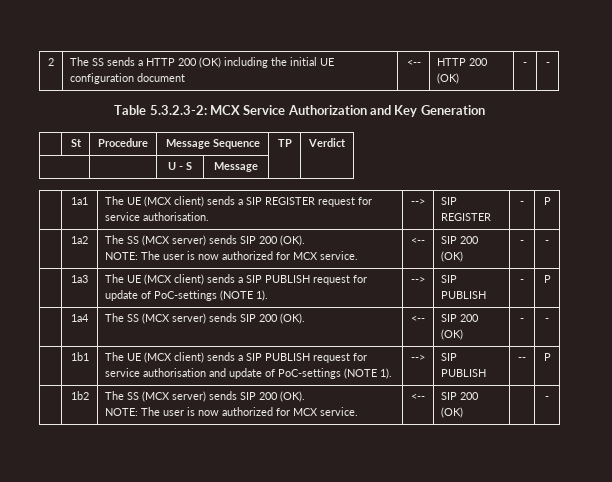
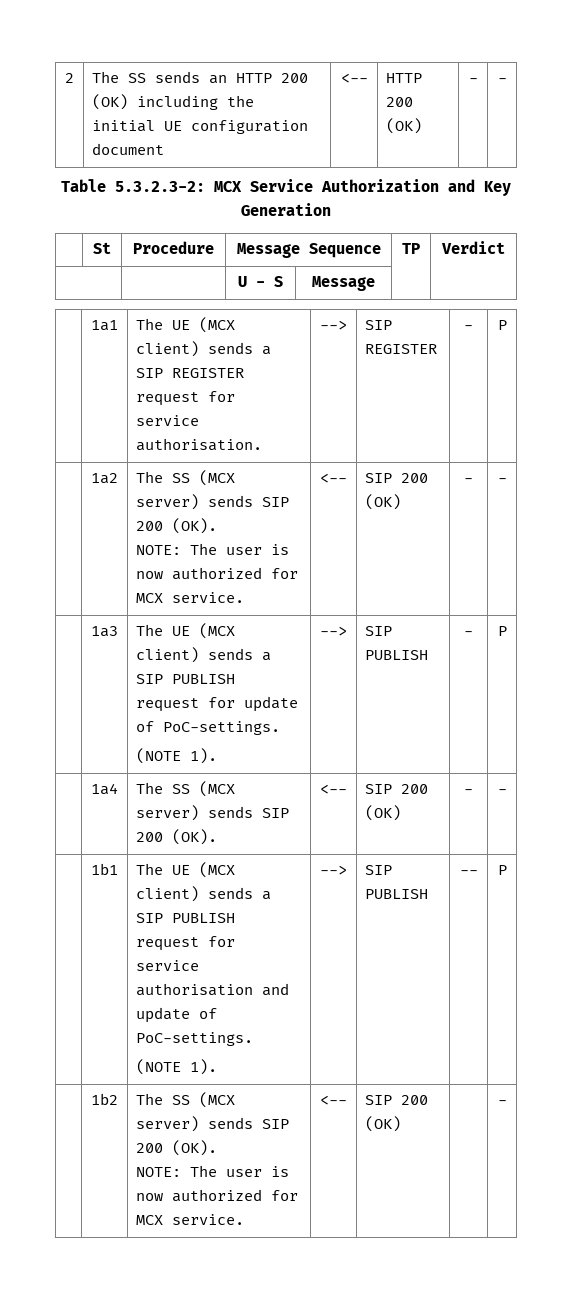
- 2 | The SS sends a HTTP 200 (OK) including the initial UE configuration document | <-- | HTTP 200 (OK) | - | -
+ 2 | The SS sends an HTTP 200 (OK) including the initial UE configuration document | <-- | HTTP 200 (OK) | - | -
- | 1a3 | The UE (MCX client) sends a SIP PUBLISH request for update of PoC-settings (NOTE 1). | --> | SIP PUBLISH | - | P
+ | 1a3 | The UE (MCX client) sends a SIP PUBLISH request for update of PoC-settings.
+ (NOTE 1). | --> | SIP PUBLISH | - | P
- | 1b1 | The UE (MCX client) sends a SIP PUBLISH request for service authorisation and update of PoC-settings (NOTE 1). | --> | SIP PUBLISH | -- | P
+ | 1b1 | The UE (MCX client) sends a SIP PUBLISH request for service authorisation and update of PoC-settings.
+ (NOTE 1). | --> | SIP PUBLISH | -- | P

